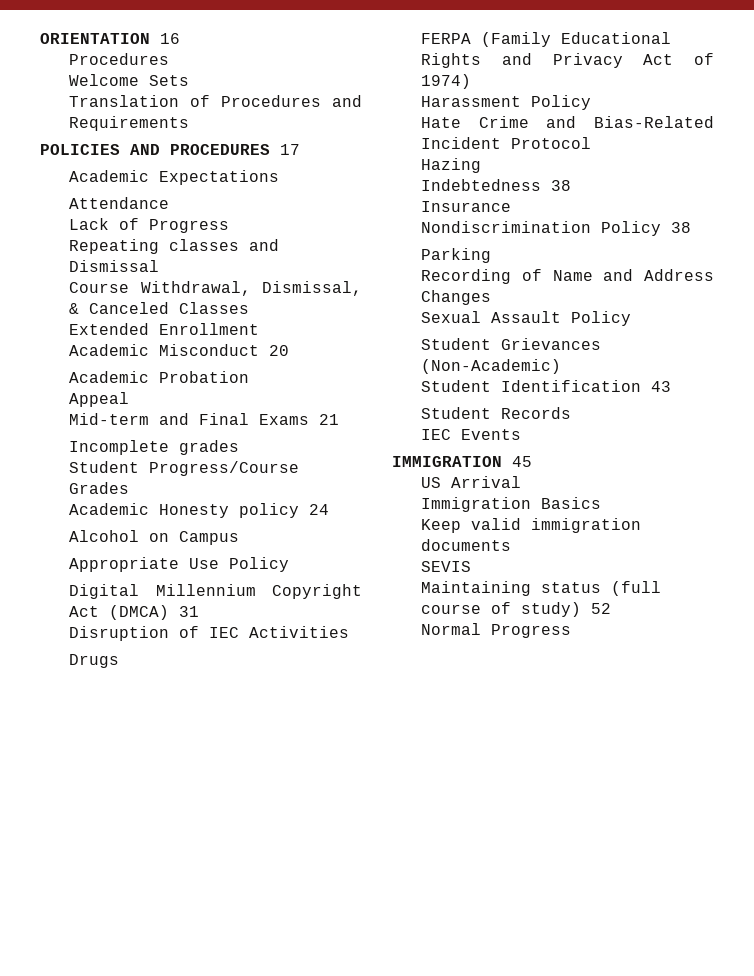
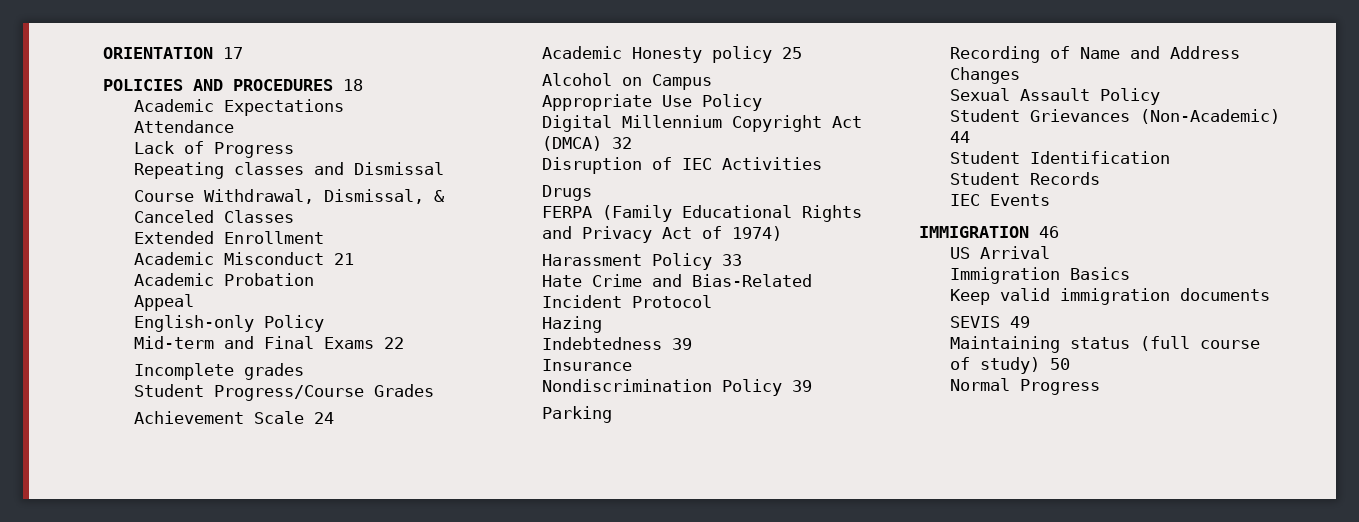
- ORIENTATION 16
- Procedures
- Welcome Sets
- Translation of Procedures and Requirements
+ ORIENTATION 17
- POLICIES AND PROCEDURES 17
+ POLICIES AND PROCEDURES 18
- Academic Misconduct 20
+ Academic Misconduct 21
+ English-only Policy
- Mid-term and Final Exams 21
+ Mid-term and Final Exams 22
+ Achievement Scale 24
- Academic Honesty policy 24
+ Academic Honesty policy 25
- Digital Millennium Copyright Act (DMCA) 31
+ Digital Millennium Copyright Act (DMCA) 32
- Harassment Policy
+ Harassment Policy 33
- Indebtedness 38
+ Indebtedness 39
- Nondiscrimination Policy 38
+ Nondiscrimination Policy 39
- Student Grievances (Non-Academic)
+ Student Grievances (Non-Academic) 44
- Student Identification 43
+ Student Identification
- IMMIGRATION 45
+ IMMIGRATION 46
- SEVIS
+ SEVIS 49
- Maintaining status (full course of study) 52
+ Maintaining status (full course of study) 50

